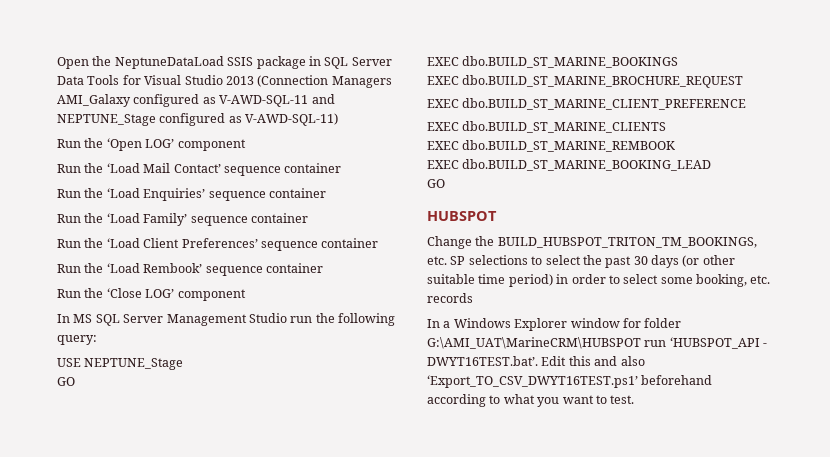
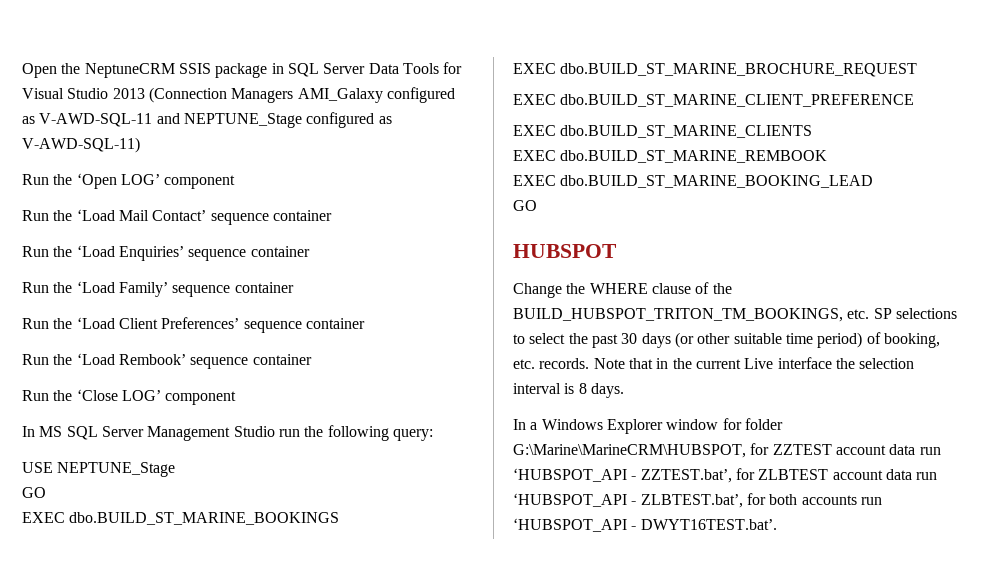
- Open the NeptuneDataLoad SSIS package in SQL Server Data Tools for Visual Studio 2013 (Connection Managers AMI_Galaxy configured as V-AWD-SQL-11 and NEPTUNE_Stage configured as V-AWD-SQL-11)
+ Open the NeptuneCRM SSIS package in SQL Server Data Tools for Visual Studio 2013 (Connection Managers AMI_Galaxy configured as V-AWD-SQL-11 and NEPTUNE_Stage configured as V-AWD-SQL-11)
- Change the BUILD_HUBSPOT_TRITON_TM_BOOKINGS, etc. SP selections to select the past 30 days (or other suitable time period) in order to select some booking, etc. records
+ Change the WHERE clause of the BUILD_HUBSPOT_TRITON_TM_BOOKINGS, etc. SP selections to select the past 30 days (or other suitable time period) of booking, etc. records. Note that in the current Live interface the selection interval is 8 days.
- In a Windows Explorer window for folder G:\AMI_UAT\MarineCRM\HUBSPOT run ‘HUBSPOT_API - DWYT16TEST.bat’. Edit this and also ‘Export_TO_CSV_DWYT16TEST.ps1’ beforehand according to what you want to test.
+ In a Windows Explorer window for folder G:\Marine\MarineCRM\HUBSPOT, for ZZTEST account data run ‘HUBSPOT_API - ZZTEST.bat’, for ZLBTEST account data run ‘HUBSPOT_API - ZLBTEST.bat’, for both accounts run ‘HUBSPOT_API - DWYT16TEST.bat’.

